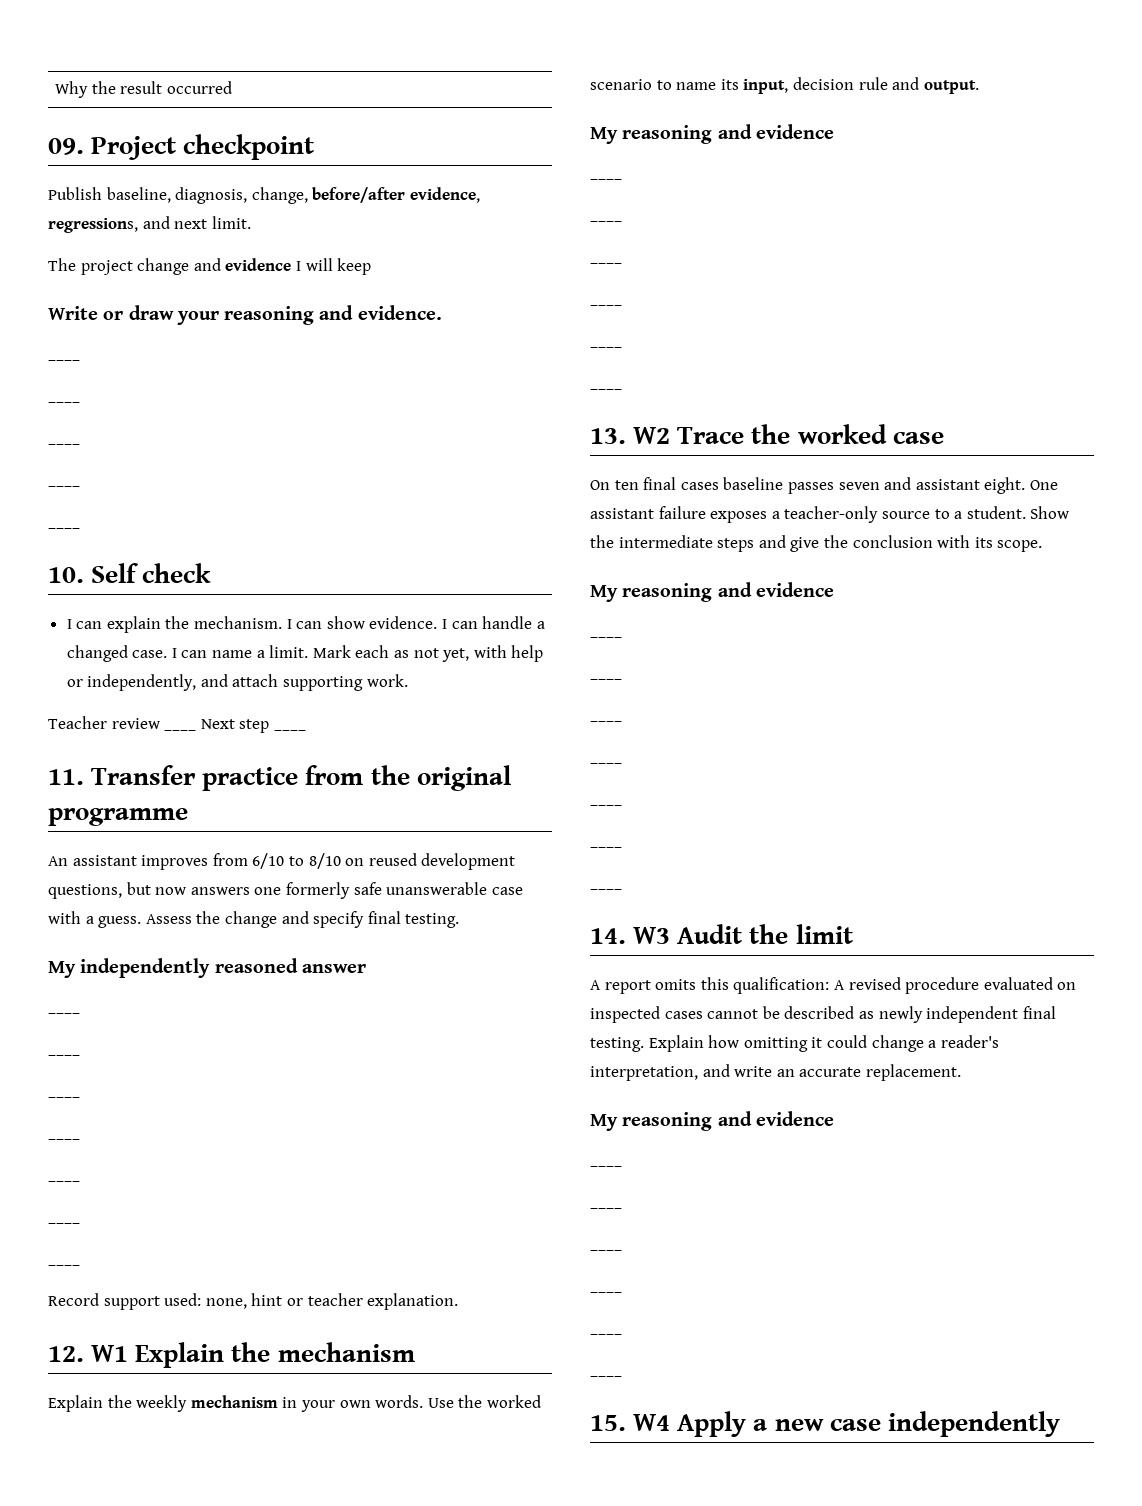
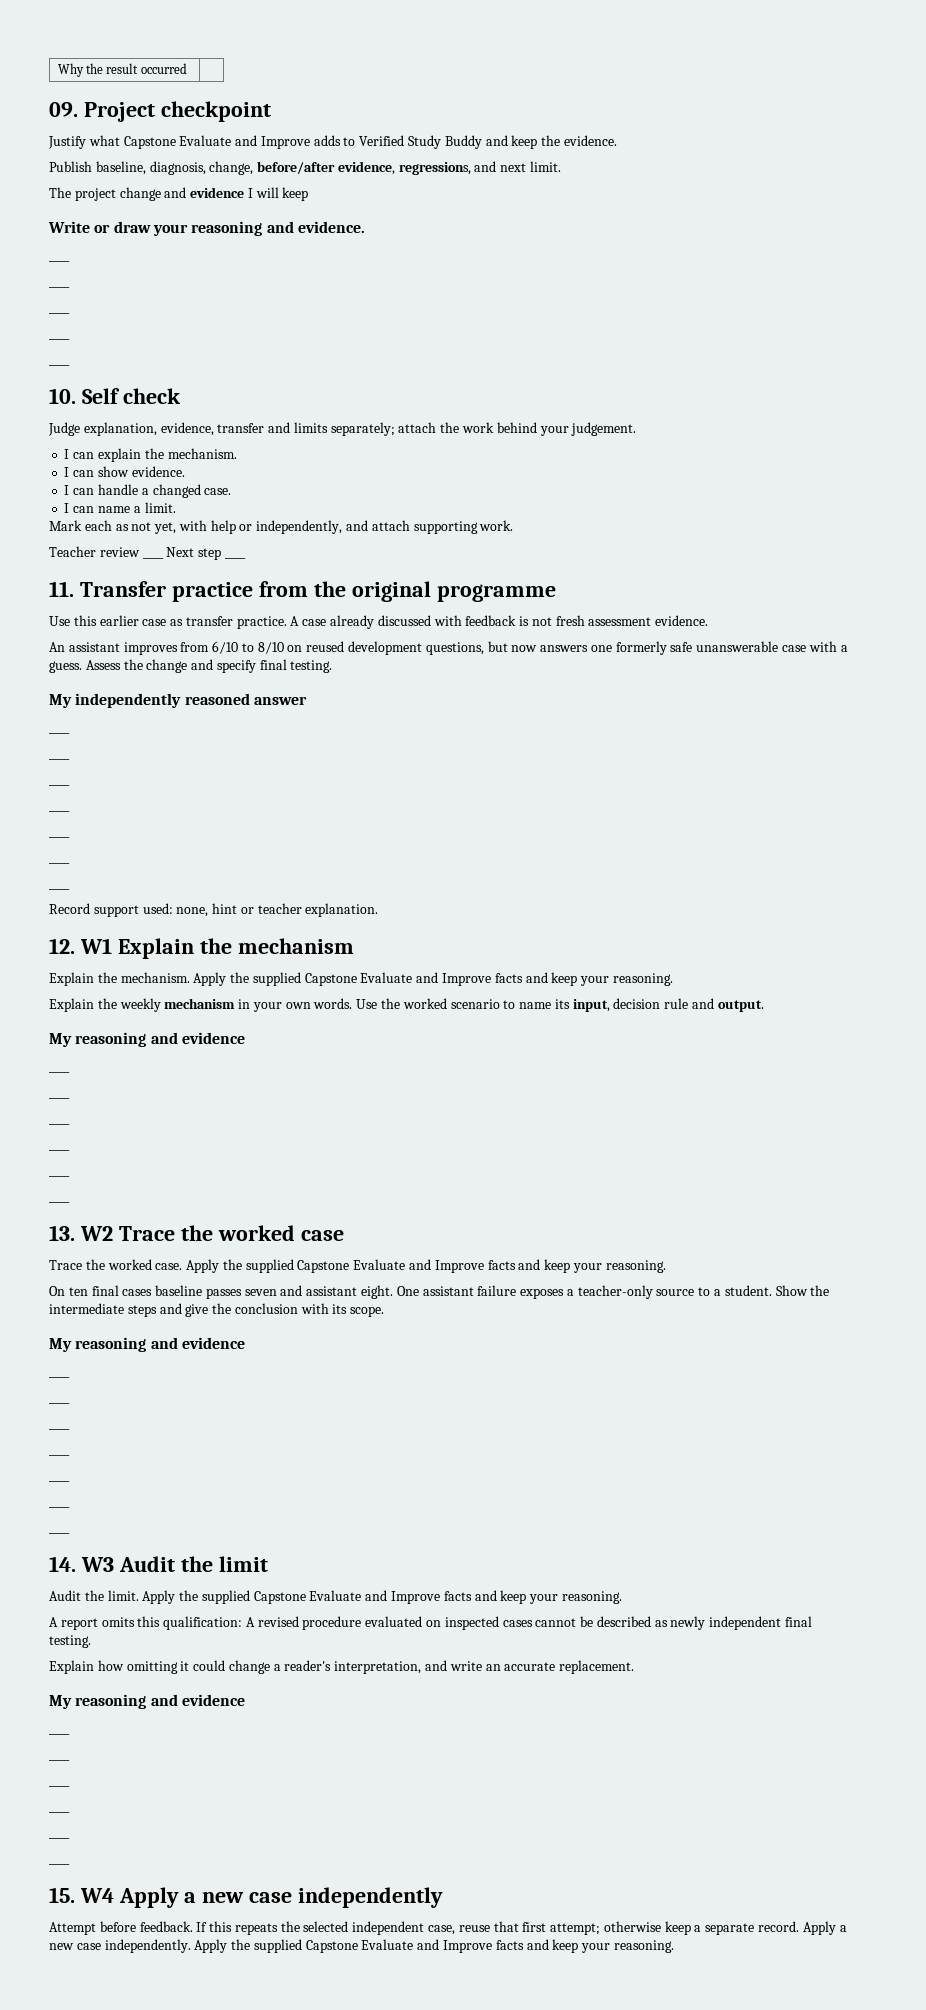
+ Justify what Capstone Evaluate and Improve adds to Verified Study Buddy and keep the evidence.
+ Judge explanation, evidence, transfer and limits separately; attach the work behind your judgement.
- I can explain the mechanism. I can show evidence. I can handle a changed case. I can name a limit. Mark each as not yet, with help or independently, and attach supporting work.
+ I can explain the mechanism.
+ I can show evidence.
+ I can handle a changed case.
+ I can name a limit.
+ Mark each as not yet, with help or independently, and attach supporting work.
+ Use this earlier case as transfer practice. A case already discussed with feedback is not fresh assessment evidence.
+ Explain the mechanism. Apply the supplied Capstone Evaluate and Improve facts and keep your reasoning.
+ Trace the worked case. Apply the supplied Capstone Evaluate and Improve facts and keep your reasoning.
+ Audit the limit. Apply the supplied Capstone Evaluate and Improve facts and keep your reasoning.
- A report omits this qualification: A revised procedure evaluated on inspected cases cannot be described as newly independent final testing. Explain how omitting it could change a reader's interpretation, and write an accurate replacement.
+ A report omits this qualification: A revised procedure evaluated on inspected cases cannot be described as newly independent final testing.
+ Explain how omitting it could change a reader's interpretation, and write an accurate replacement.
+ Attempt before feedback. If this repeats the selected independent case, reuse that first attempt; otherwise keep a separate record. Apply a new case independently. Apply the supplied Capstone Evaluate and Improve facts and keep your reasoning.

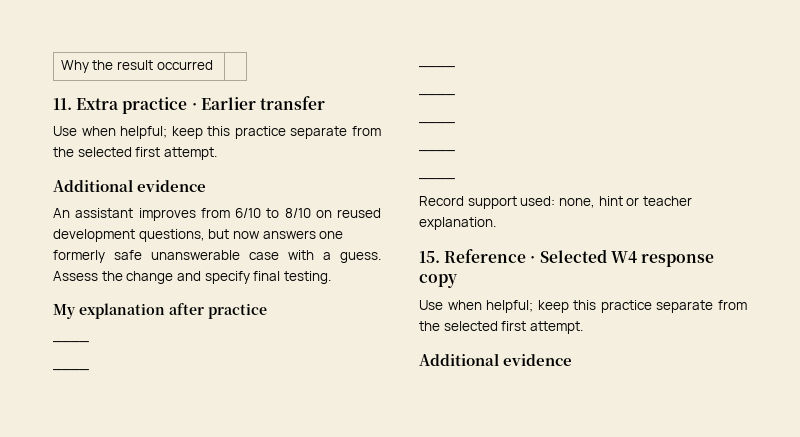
- 09. Project checkpoint
- Justify what Capstone Evaluate and Improve adds to Verified Study Buddy and keep the evidence.
- Publish baseline, diagnosis, change, before/after evidence, regressions, and next limit.
- The project change and evidence I will keep
- Write or draw your reasoning and evidence.
- ____
- ____
- ____
- ____
- ____
- 10. Self check
- Judge explanation, evidence, transfer and limits separately; attach the work behind your judgement.
- I can explain the mechanism.
- I can show evidence.
- I can handle a changed case.
- I can name a limit.
- Mark each as not yet, with help or independently, and attach supporting work.
- Teacher review ____ Next step ____
- 11. Transfer practice from the original programme
- Use this earlier case as transfer practice. A case already discussed with feedback is not fresh assessment evidence.
+ 11. Extra practice · Earlier transfer
+ Use when helpful; keep this practice separate from the selected first attempt.
+ Additional evidence
- My independently reasoned answer
+ My explanation after practice
- 12. W1 Explain the mechanism
- Explain the mechanism. Apply the supplied Capstone Evaluate and Improve facts and keep your reasoning.
- Explain the weekly mechanism in your own words. Use the worked scenario to name its input, decision rule and output.
- My reasoning and evidence
- ____
- ____
- ____
- ____
- ____
- ____
- 13. W2 Trace the worked case
- Trace the worked case. Apply the supplied Capstone Evaluate and Improve facts and keep your reasoning.
- On ten final cases baseline passes seven and assistant eight. One assistant failure exposes a teacher-only source to a student. Show the intermediate steps and give the conclusion with its scope.
- My reasoning and evidence
- ____
- ____
- ____
- ____
- ____
- ____
- ____
- 14. W3 Audit the limit
- Audit the limit. Apply the supplied Capstone Evaluate and Improve facts and keep your reasoning.
- A report omits this qualification: A revised procedure evaluated on inspected cases cannot be described as newly independent final testing.
- Explain how omitting it could change a reader's interpretation, and write an accurate replacement.
- My reasoning and evidence
- ____
- ____
- ____
- ____
- ____
- ____
- 15. W4 Apply a new case independently
- Attempt before feedback. If this repeats the selected independent case, reuse that first attempt; otherwise keep a separate record. Apply a new case independently. Apply the supplied Capstone Evaluate and Improve facts and keep your reasoning.
+ 15. Reference · Selected W4 response copy
+ Use when helpful; keep this practice separate from the selected first attempt.
+ Additional evidence

